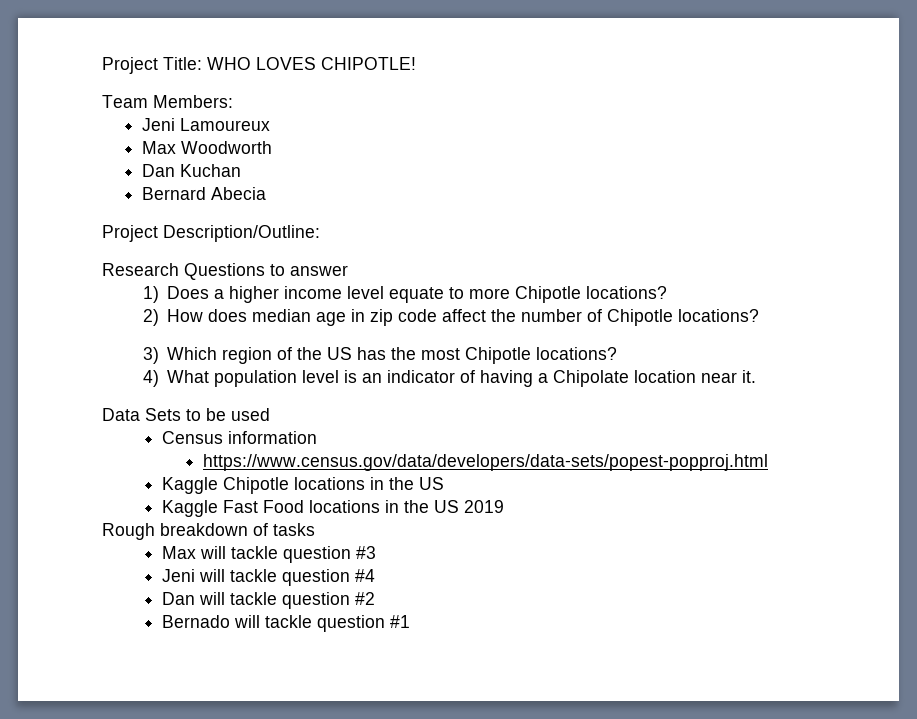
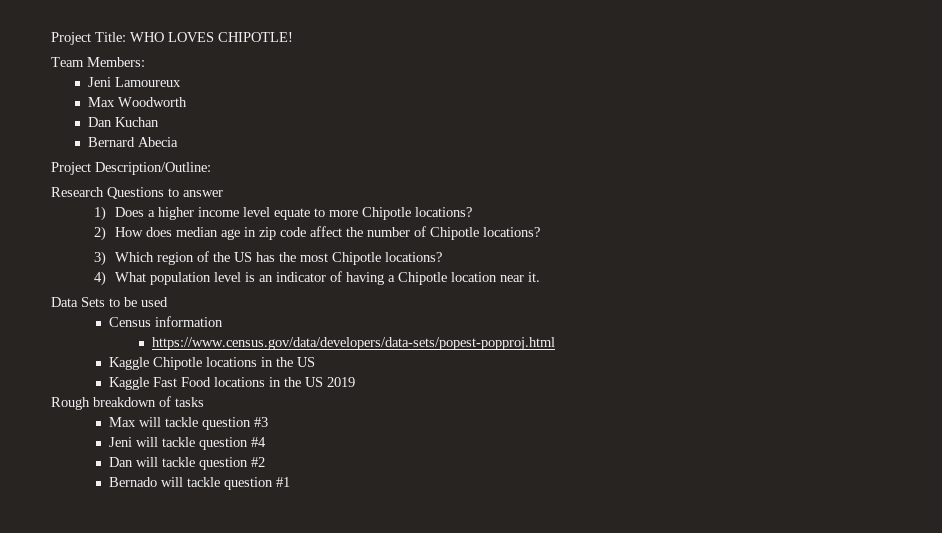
- 4) What population level is an indicator of having a Chipolate location near it.
+ 4) What population level is an indicator of having a Chipotle location near it.

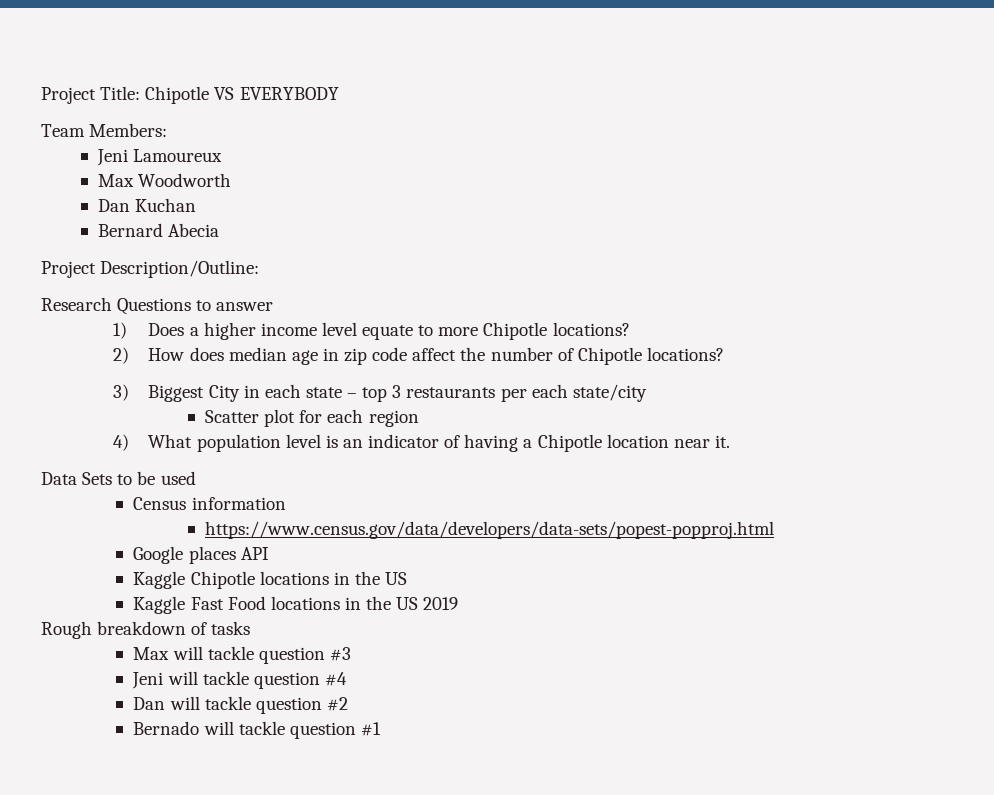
- Project Title: WHO LOVES CHIPOTLE!
+ Project Title: Chipotle VS EVERYBODY
- 3) Which region of the US has the most Chipotle locations?
+ 3) Biggest City in each state – top 3 restaurants per each state/city
+ Scatter plot for each region
+ Google places API

